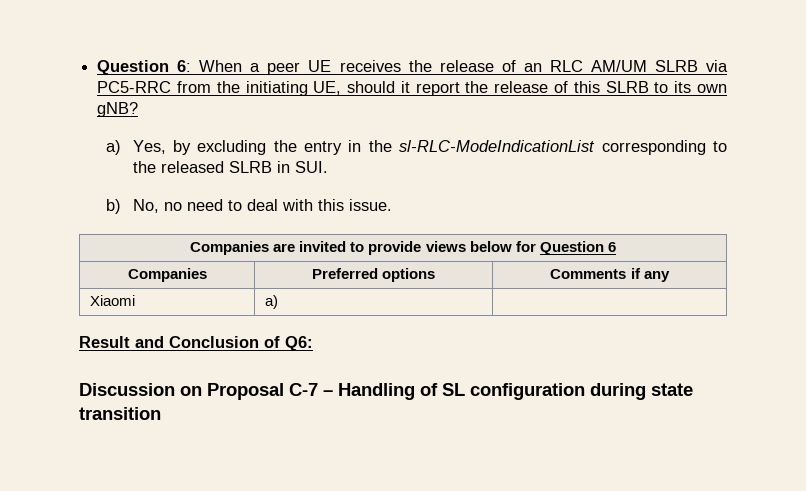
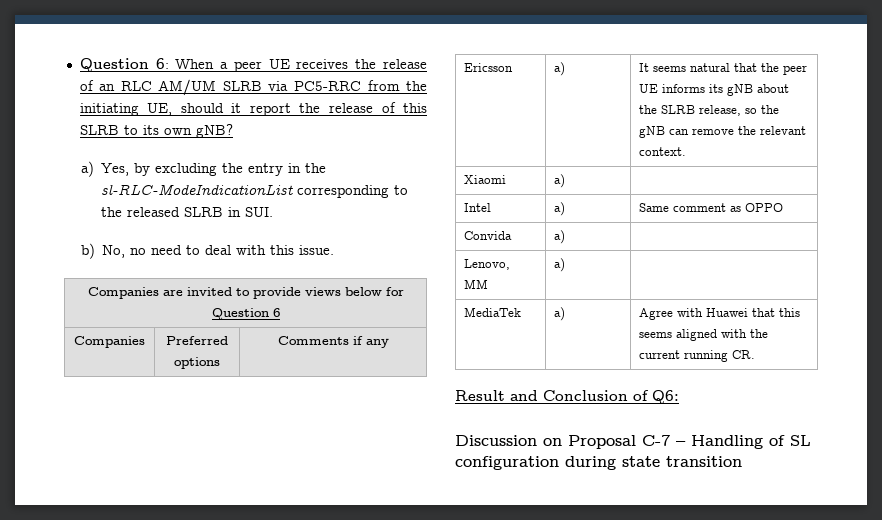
+ Ericsson | a) | It seems natural that the peer UE informs its gNB about the SLRB release, so the gNB can remove the relevant context.
  Xiaomi | a) |
+ Intel | a) | Same comment as OPPO
+ Convida | a) |
+ Lenovo, MM | a) |
+ MediaTek | a) | Agree with Huawei that this seems aligned with the current running CR.

